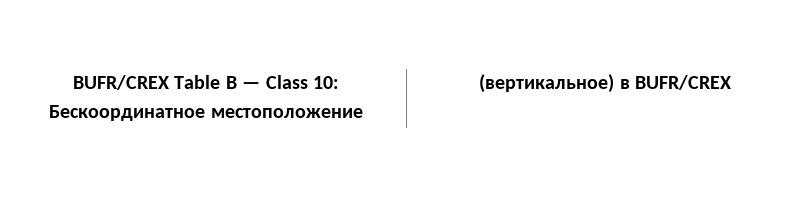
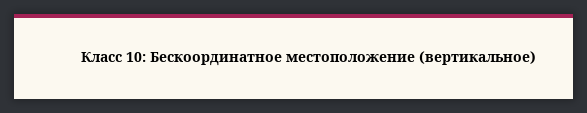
- BUFR/CREX Table B — Class 10: Бескоординатное местоположение (вертикальное) в BUFR/CREX
+ Класс 10: Бескоординатное местоположение (вертикальное)

